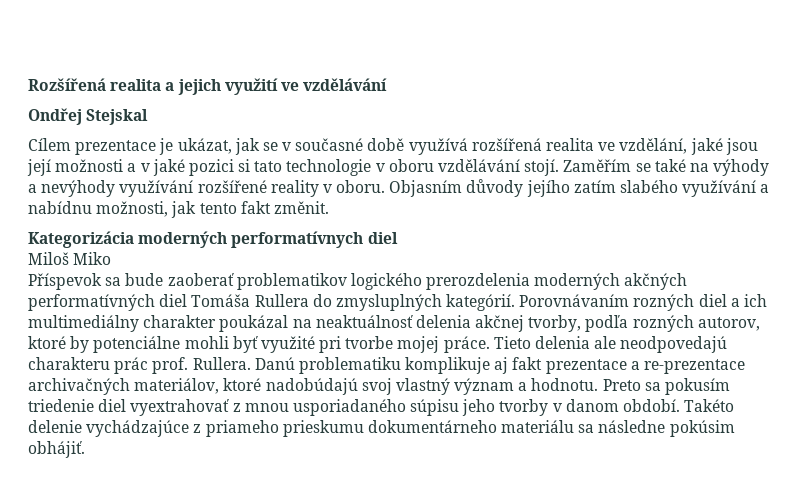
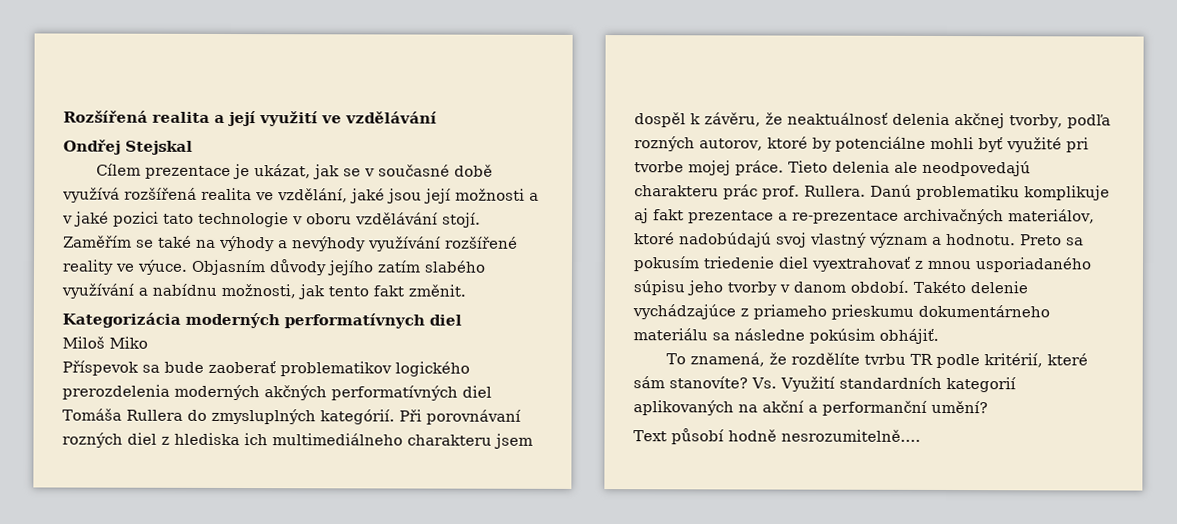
- Rozšířená realita a jejich využití ve vzdělávání
+ Rozšířená realita a její využití ve vzdělávání
- Cílem prezentace je ukázat, jak se v současné době využívá rozšířená realita ve vzdělání, jaké jsou její možnosti a v jaké pozici si tato technologie v oboru vzdělávání stojí.
+ Cílem prezentace je ukázat, jak se v současné době využívá rozšířená realita ve vzdělání, jaké jsou její možnosti a v jaké pozici tato technologie v oboru vzdělávání stojí.
- Zaměřím se také na výhody a nevýhody využívání rozšířené reality v oboru.
+ Zaměřím se také na výhody a nevýhody využívání rozšířené reality ve výuce.
- Porovnávaním rozných diel a ich multimediálny charakter poukázal na neaktuálnosť delenia akčnej tvorby, podľa rozných autorov, ktoré by potenciálne mohli byť využité pri tvorbe mojej práce.
+ Při porovnávaní rozných diel z hlediska ich multimediálneho charakteru jsem dospěl k závěru, že neaktuálnosť delenia akčnej tvorby, podľa rozných autorov, ktoré by potenciálne mohli byť využité pri tvorbe mojej práce.
+ To znamená, že rozdělíte tvrbu TR podle kritérií, které sám stanovíte? Vs. Využití standardních kategorií aplikovaných na akční a performanční umění?
+ Text působí hodně nesrozumitelně....

